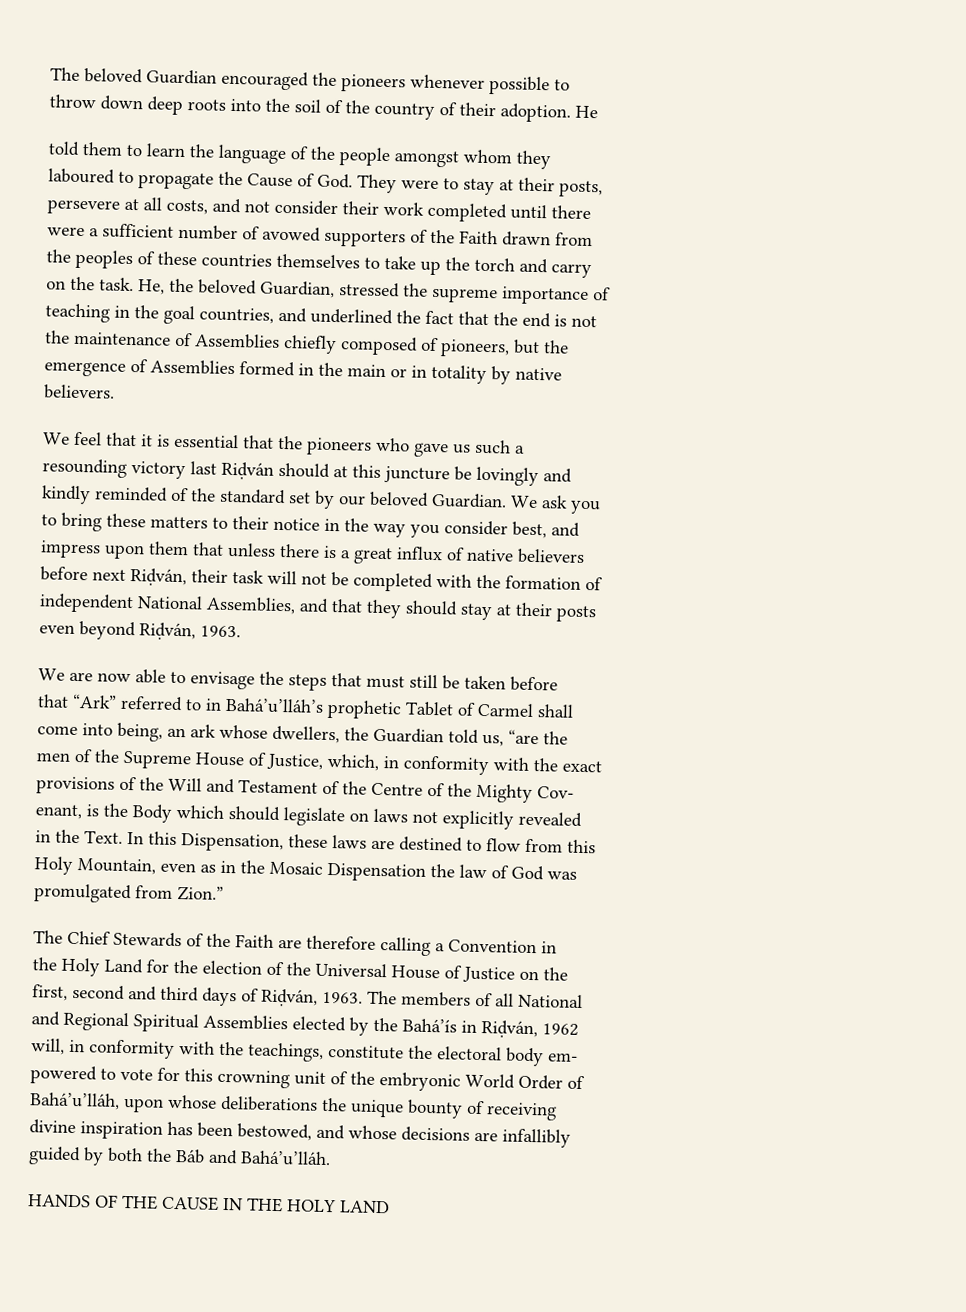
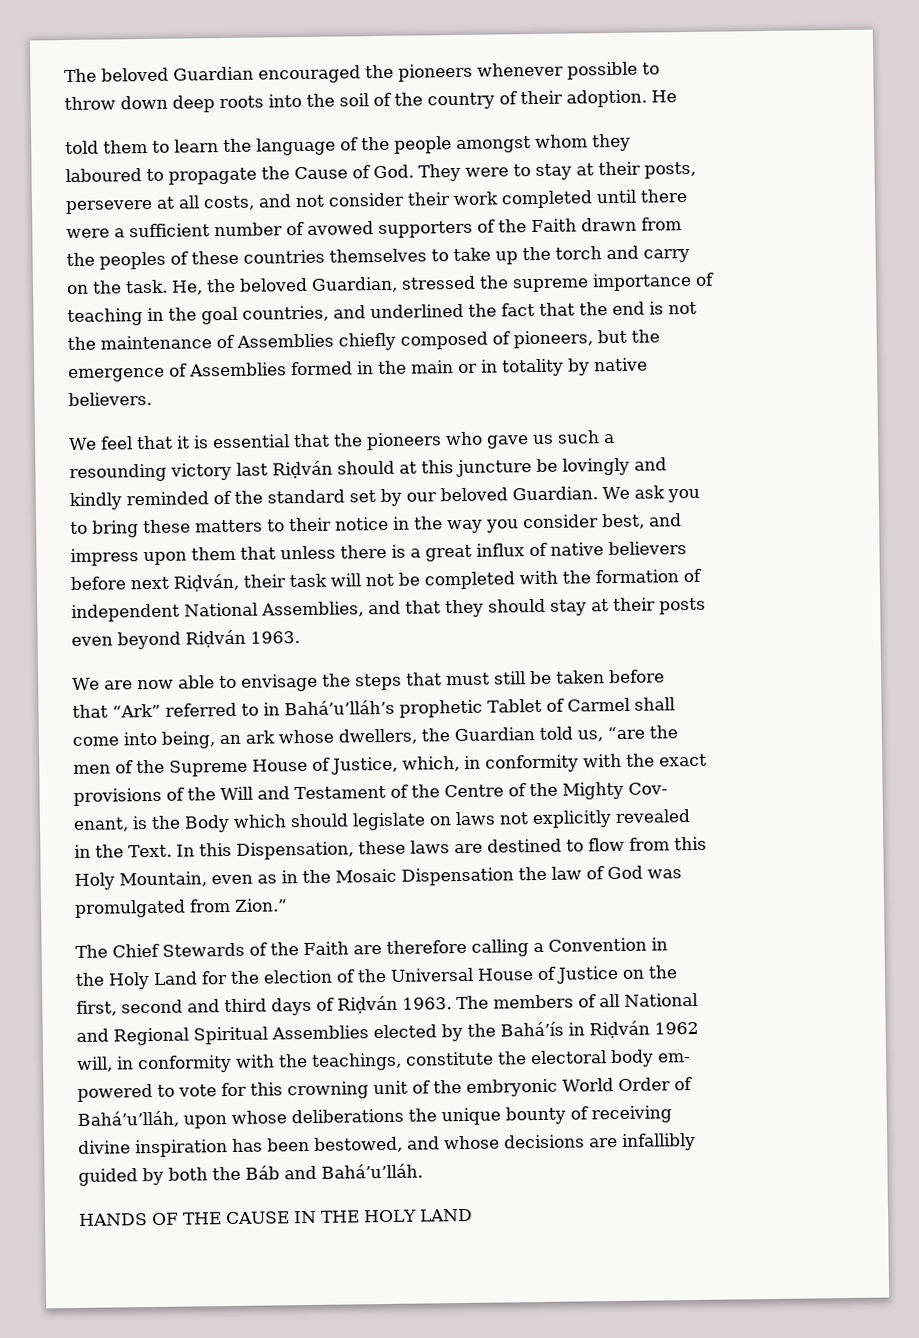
- even beyond Riḍván, 1963.
+ even beyond Riḍván 1963.
- first, second and third days of Riḍván, 1963.
+ first, second and third days of Riḍván 1963.
- and Regional Spiritual Assemblies elected by the Bahá’ís in Riḍván, 1962
+ and Regional Spiritual Assemblies elected by the Bahá’ís in Riḍván 1962

